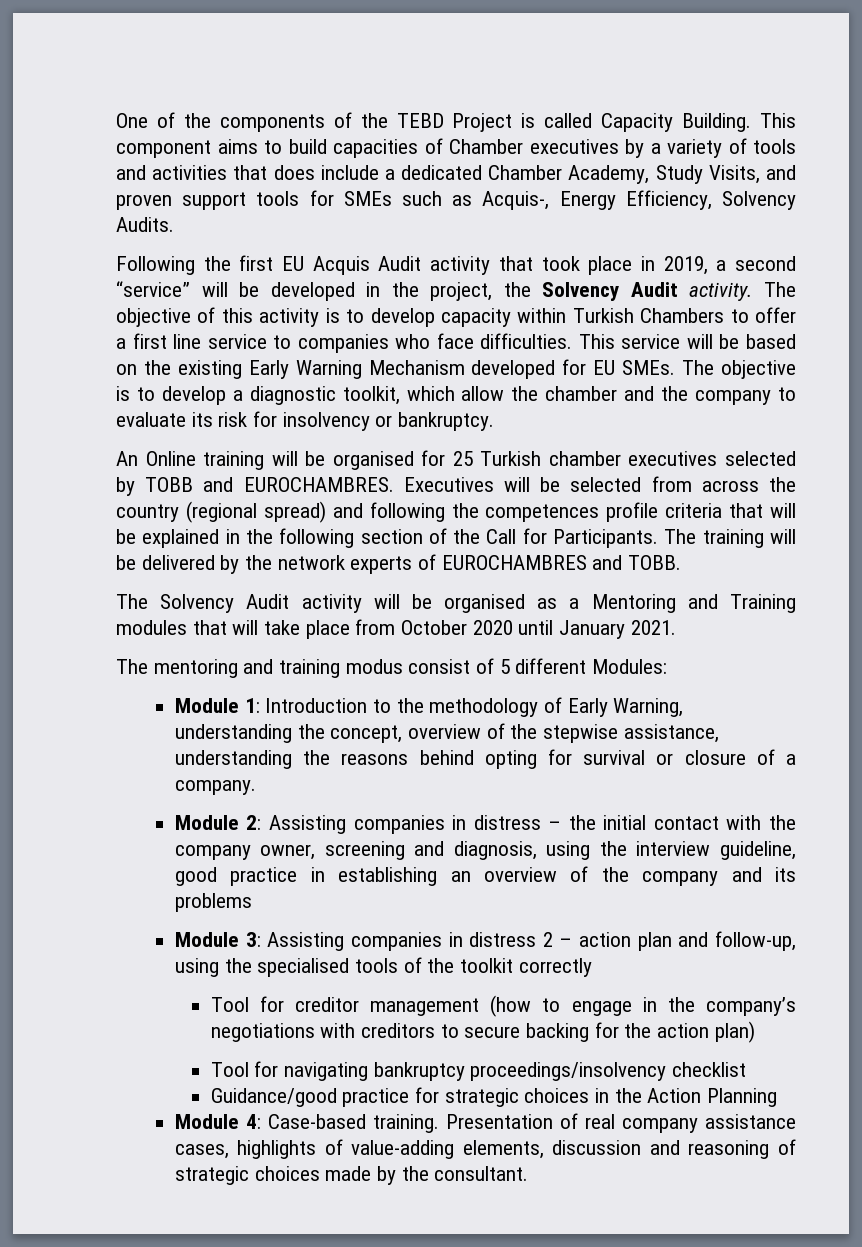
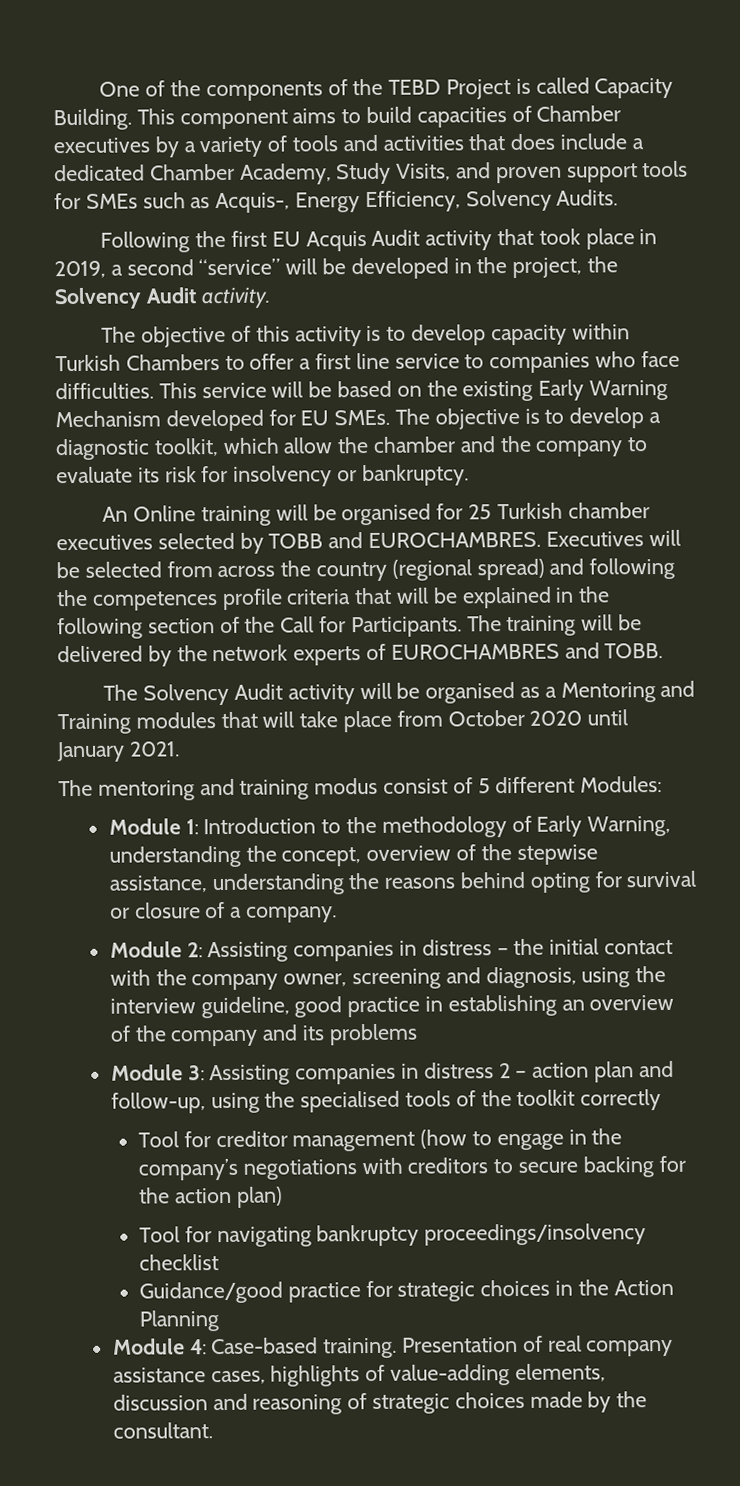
- Following the first EU Acquis Audit activity that took place in 2019, a second “service” will be developed in the project, the Solvency Audit activity. The objective of this activity is to develop capacity within Turkish Chambers to offer a first line service to companies who face difficulties.
+ Following the first EU Acquis Audit activity that took place in 2019, a second “service” will be developed in the project, the Solvency Audit activity.
+ The objective of this activity is to develop capacity within Turkish Chambers to offer a first line service to companies who face difficulties.

